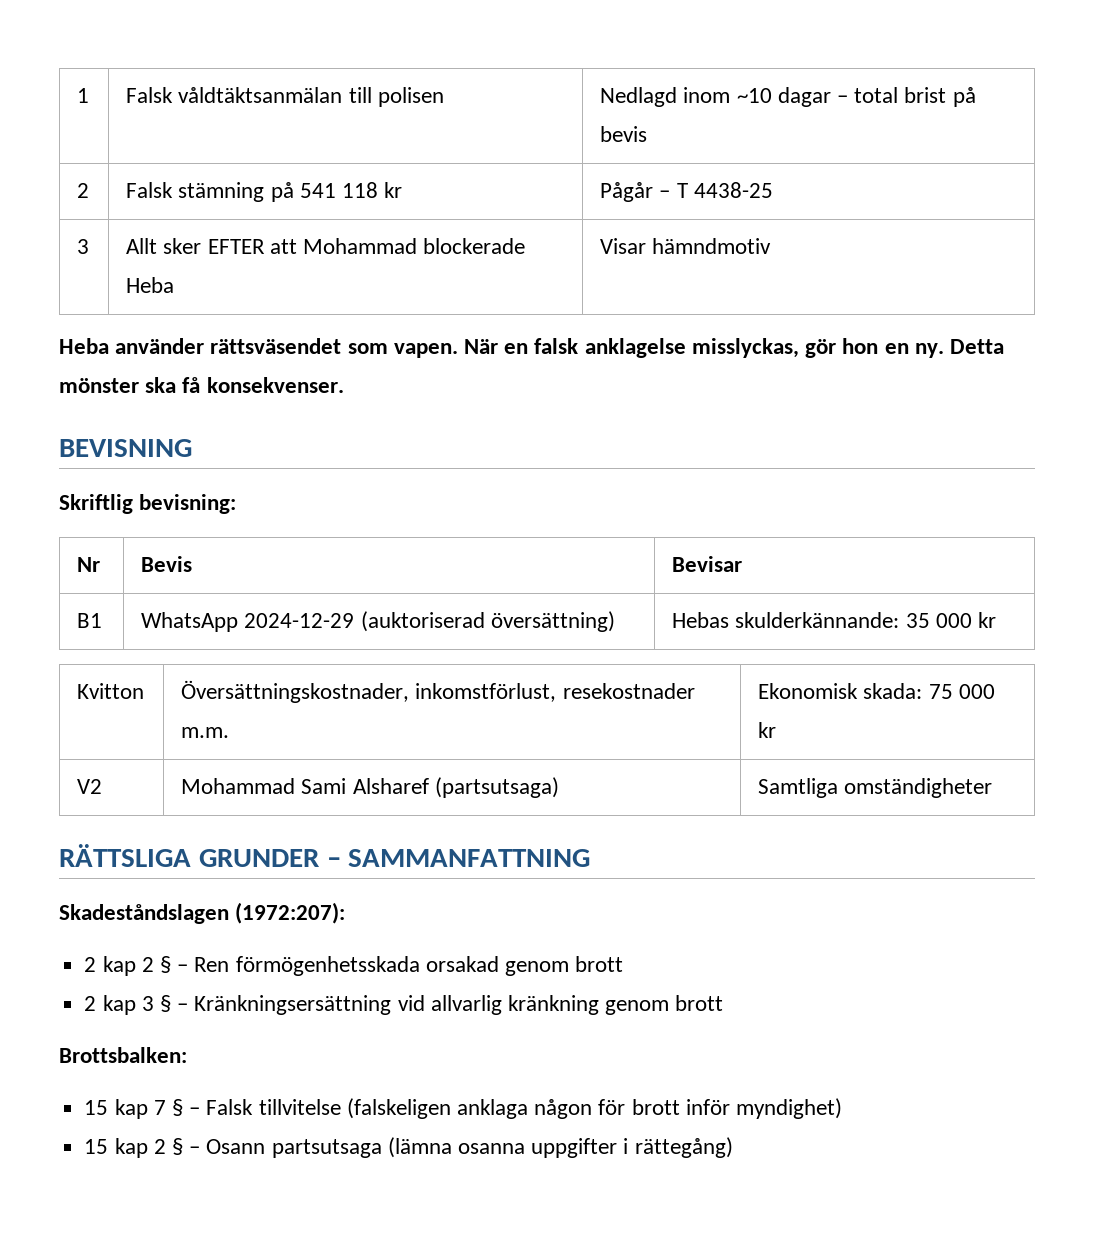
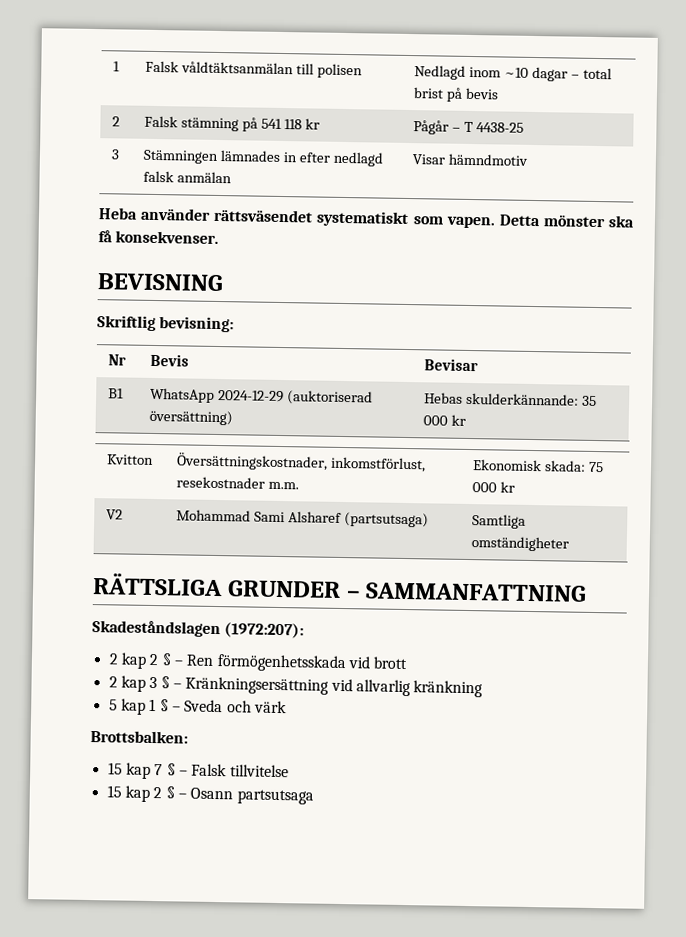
- 3 | Allt sker EFTER att Mohammad blockerade Heba | Visar hämndmotiv
+ 3 | Stämningen lämnades in efter nedlagd falsk anmälan | Visar hämndmotiv
- Heba använder rättsväsendet som vapen.
+ Heba använder rättsväsendet systematiskt som vapen.
- När en falsk anklagelse misslyckas, gör hon en ny.
- 2 kap 2 § – Ren förmögenhetsskada orsakad genom brott
+ 2 kap 2 § – Ren förmögenhetsskada vid brott
- 2 kap 3 § – Kränkningsersättning vid allvarlig kränkning genom brott
+ 2 kap 3 § – Kränkningsersättning vid allvarlig kränkning
+ 5 kap 1 § – Sveda och värk
- 15 kap 7 § – Falsk tillvitelse (falskeligen anklaga någon för brott inför myndighet)
+ 15 kap 7 § – Falsk tillvitelse
- 15 kap 2 § – Osann partsutsaga (lämna osanna uppgifter i rättegång)
+ 15 kap 2 § – Osann partsutsaga

